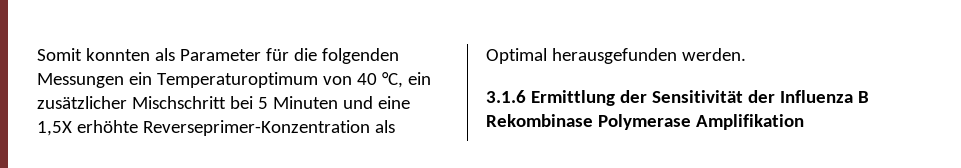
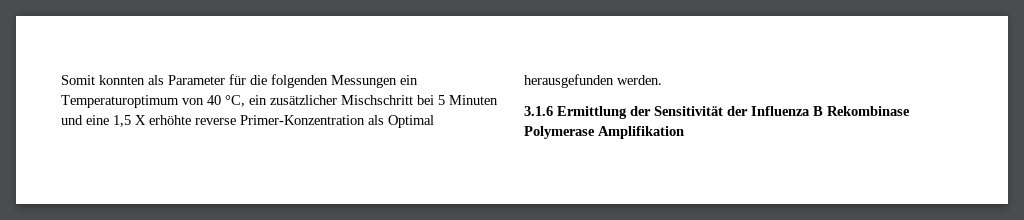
- Somit konnten als Parameter für die folgenden Messungen ein Temperaturoptimum von 40 °C, ein zusätzlicher Mischschritt bei 5 Minuten und eine 1,5X erhöhte Reverseprimer-Konzentration als Optimal herausgefunden werden.
+ Somit konnten als Parameter für die folgenden Messungen ein Temperaturoptimum von 40 °C, ein zusätzlicher Mischschritt bei 5 Minuten und eine 1,5 X erhöhte reverse Primer-Konzentration als Optimal herausgefunden werden.

